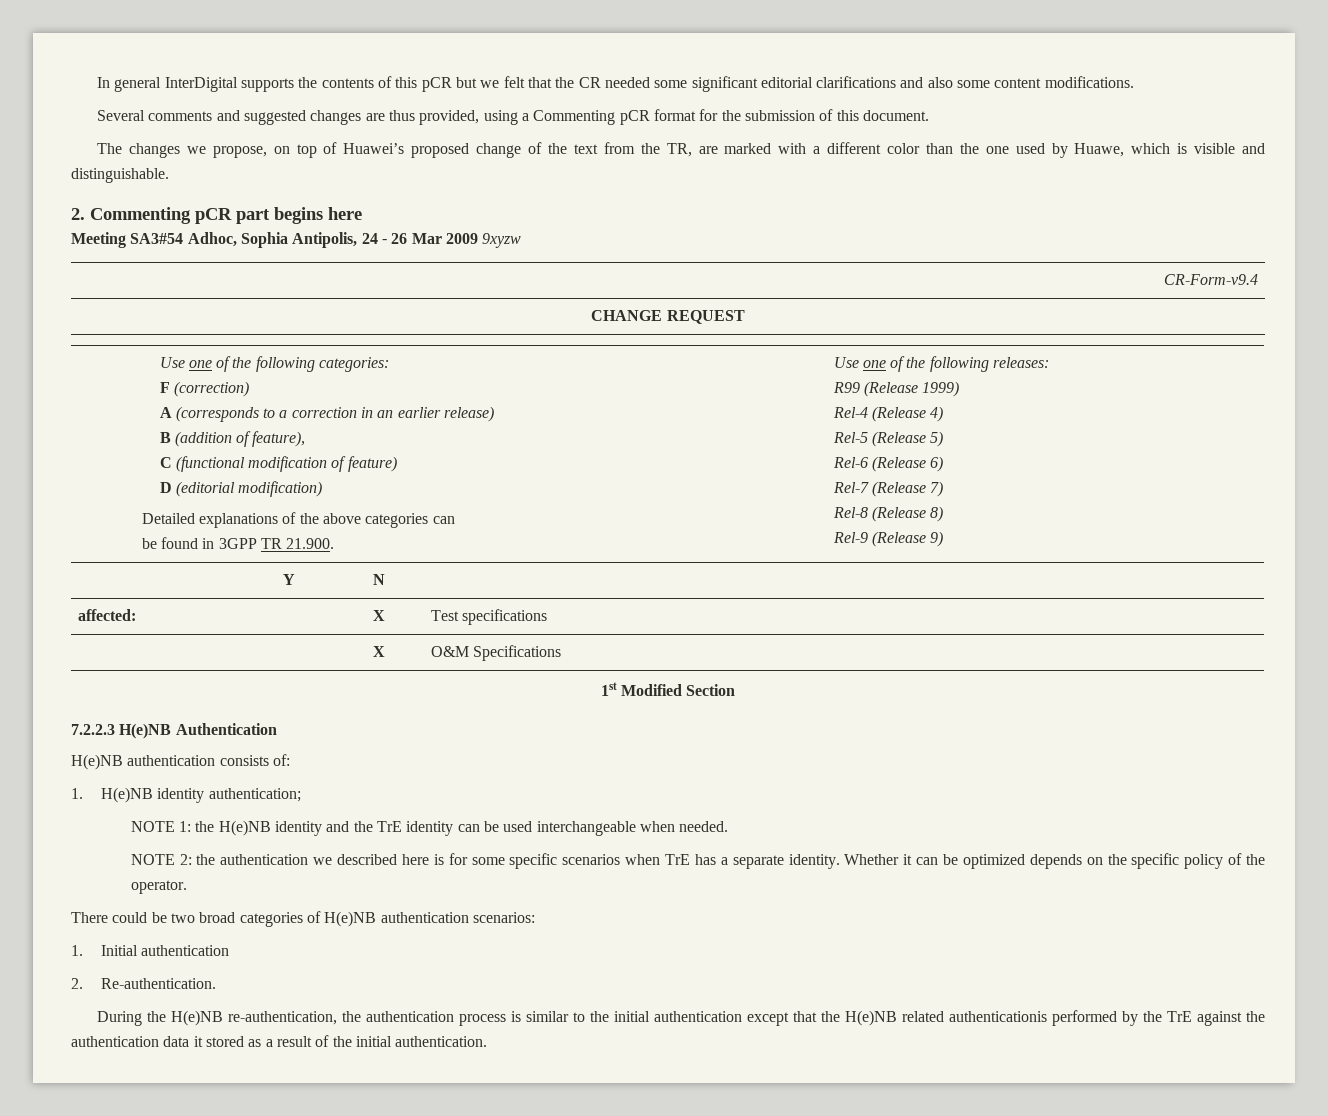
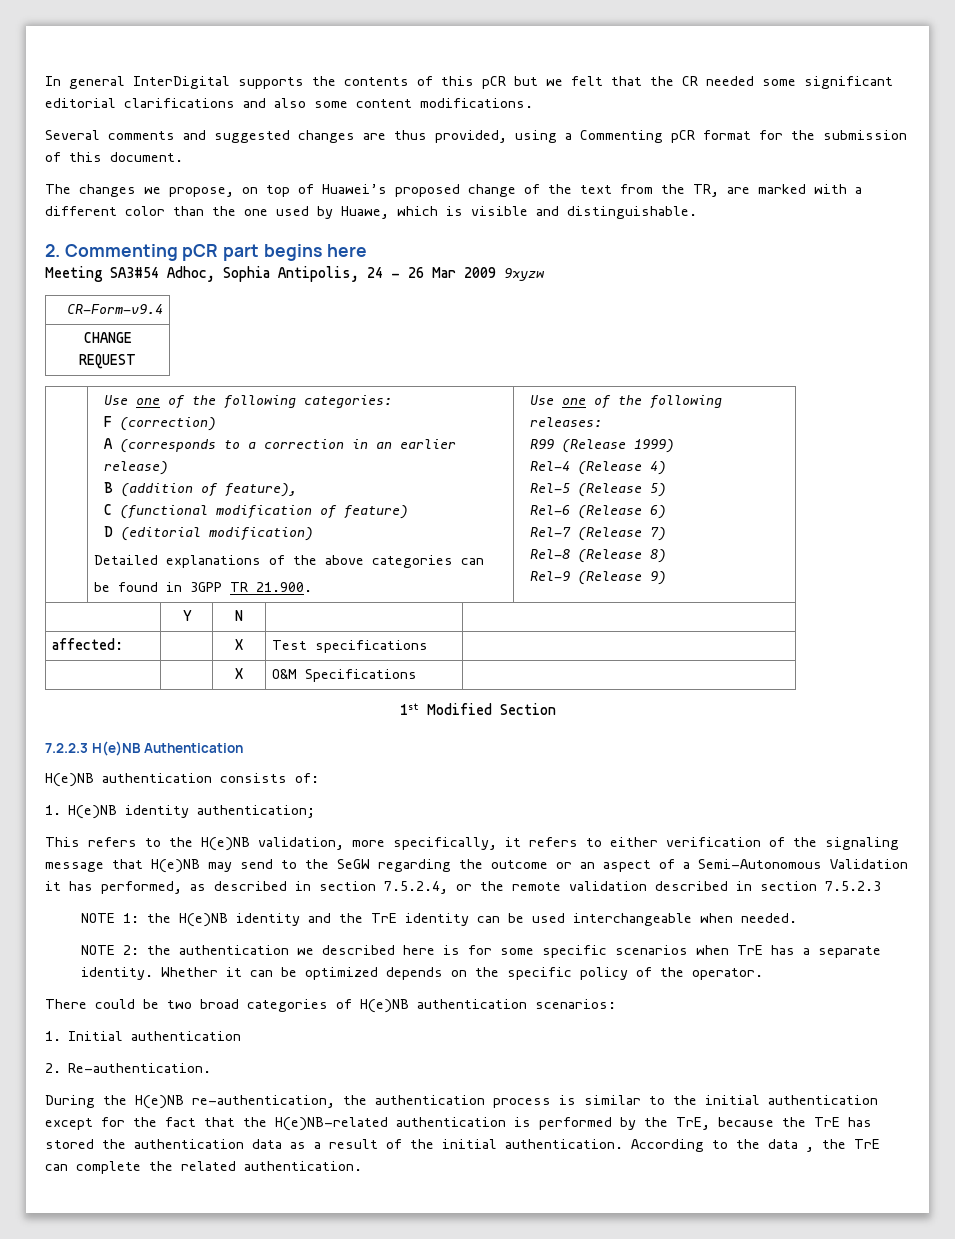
+ This refers to the H(e)NB validation, more specifically, it refers to either verification of the signaling message that H(e)NB may send to the SeGW regarding the outcome or an aspect of a Semi-Autonomous Validation it has performed, as described in section 7.5.2.4, or the remote validation described in section 7.5.2.3
- During the H(e)NB re-authentication, the authentication process is similar to the initial authentication except that the H(e)NB related authenticationis performed by the TrE against the authentication data it stored as a result of the initial authentication.
+ During the H(e)NB re-authentication, the authentication process is similar to the initial authentication except for the fact that the H(e)NB-related authentication is performed by the TrE, because the TrE has stored the authentication data as a result of the initial authentication.
+ According to the data , the TrE can complete the related authentication.

